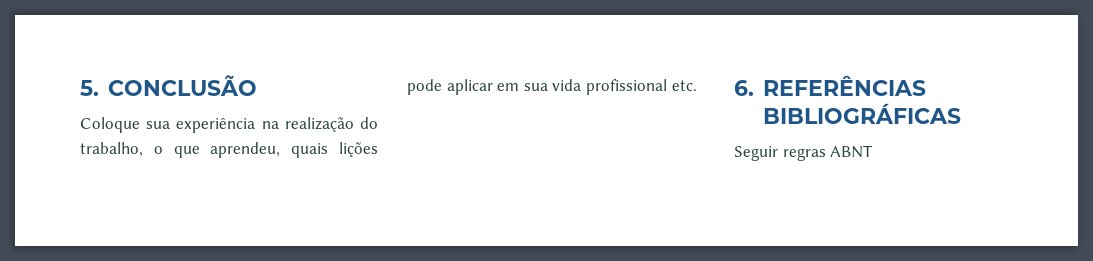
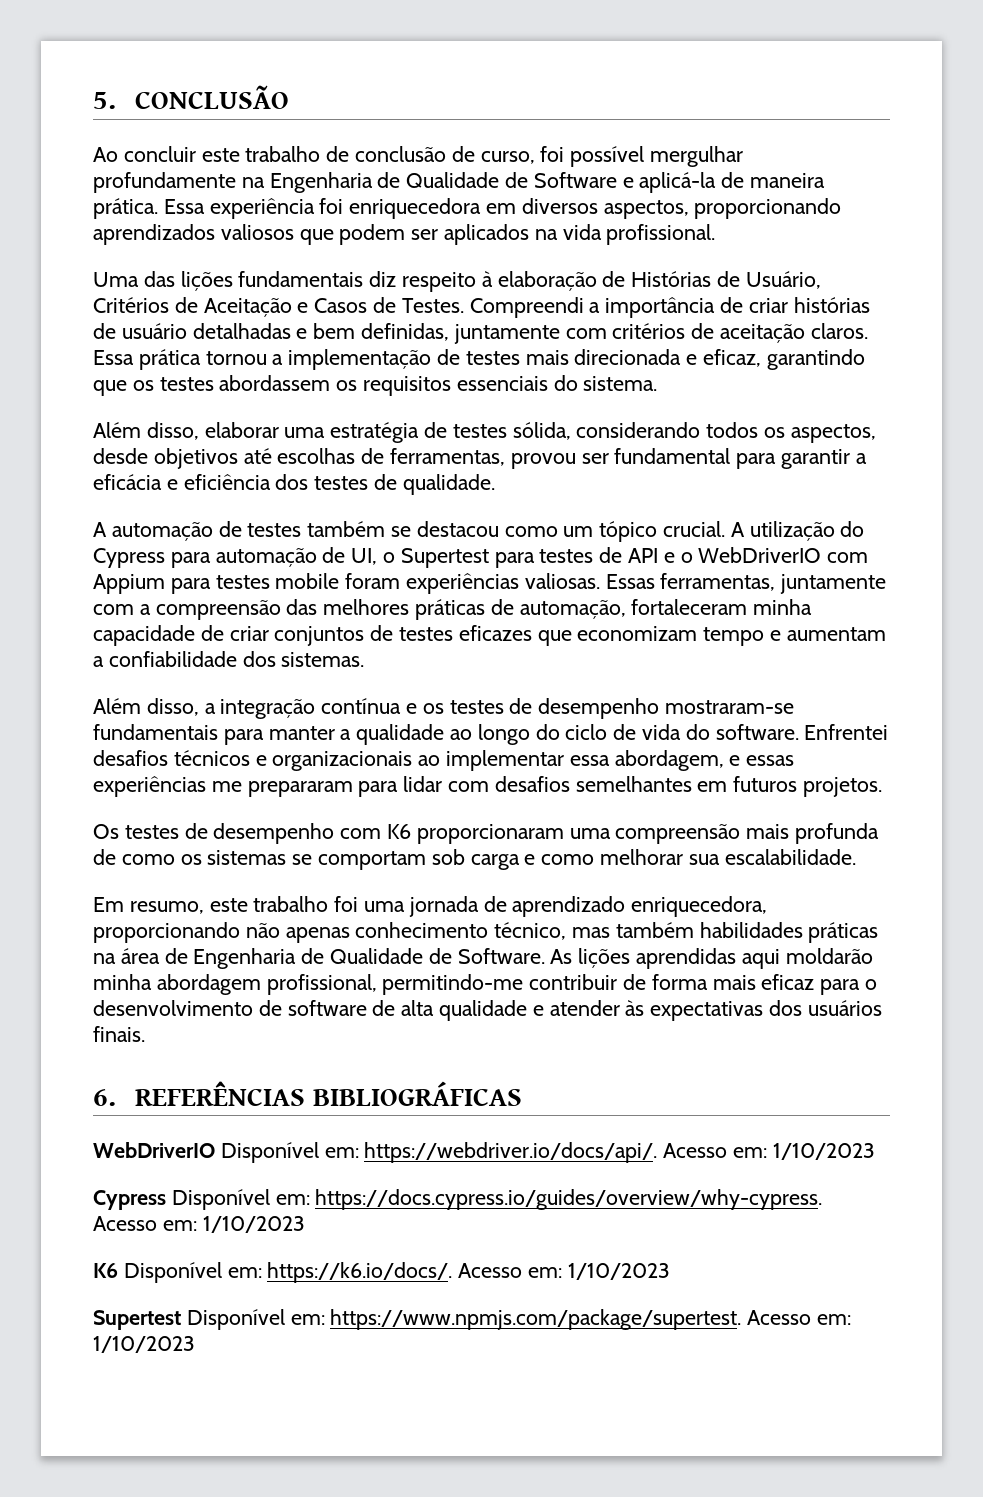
- Coloque sua experiência na realização do trabalho, o que aprendeu, quais lições pode aplicar em sua vida profissional etc.
+ Ao concluir este trabalho de conclusão de curso, foi possível mergulhar profundamente na Engenharia de Qualidade de Software e aplicá-la de maneira prática. Essa experiência foi enriquecedora em diversos aspectos, proporcionando aprendizados valiosos que podem ser aplicados na vida profissional.
+ Uma das lições fundamentais diz respeito à elaboração de Histórias de Usuário, Critérios de Aceitação e Casos de Testes. Compreendi a importância de criar histórias de usuário detalhadas e bem definidas, juntamente com critérios de aceitação claros. Essa prática tornou a implementação de testes mais direcionada e eficaz, garantindo que os testes abordassem os requisitos essenciais do sistema.
+ Além disso, elaborar uma estratégia de testes sólida, considerando todos os aspectos, desde objetivos até escolhas de ferramentas, provou ser fundamental para garantir a eficácia e eficiência dos testes de qualidade.
+ A automação de testes também se destacou como um tópico crucial. A utilização do Cypress para automação de UI, o Supertest para testes de API e o WebDriverIO com Appium para testes mobile foram experiências valiosas. Essas ferramentas, juntamente com a compreensão das melhores práticas de automação, fortaleceram minha capacidade de criar conjuntos de testes eficazes que economizam tempo e aumentam a confiabilidade dos sistemas.
+ Além disso, a integração contínua e os testes de desempenho mostraram-se fundamentais para manter a qualidade ao longo do ciclo de vida do software. Enfrentei desafios técnicos e organizacionais ao implementar essa abordagem, e essas experiências me prepararam para lidar com desafios semelhantes em futuros projetos.
+ Os testes de desempenho com K6 proporcionaram uma compreensão mais profunda de como os sistemas se comportam sob carga e como melhorar sua escalabilidade.
+ Em resumo, este trabalho foi uma jornada de aprendizado enriquecedora, proporcionando não apenas conhecimento técnico, mas também habilidades práticas na área de Engenharia de Qualidade de Software. As lições aprendidas aqui moldarão minha abordagem profissional, permitindo-me contribuir de forma mais eficaz para o desenvolvimento de software de alta qualidade e atender às expectativas dos usuários finais.
  6. REFERÊNCIAS BIBLIOGRÁFICAS
- Seguir regras ABNT
+ WebDriverIO Disponível em: https://webdriver.io/docs/api/. Acesso em: 1/10/2023
+ Cypress Disponível em: https://docs.cypress.io/guides/overview/why-cypress. Acesso em: 1/10/2023
+ K6 Disponível em: https://k6.io/docs/. Acesso em: 1/10/2023
+ Supertest Disponível em: https://www.npmjs.com/package/supertest. Acesso em: 1/10/2023

